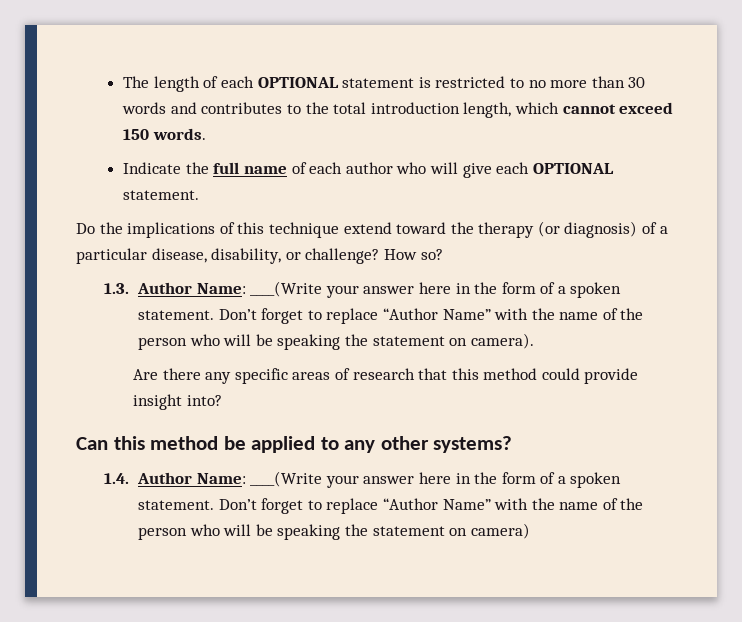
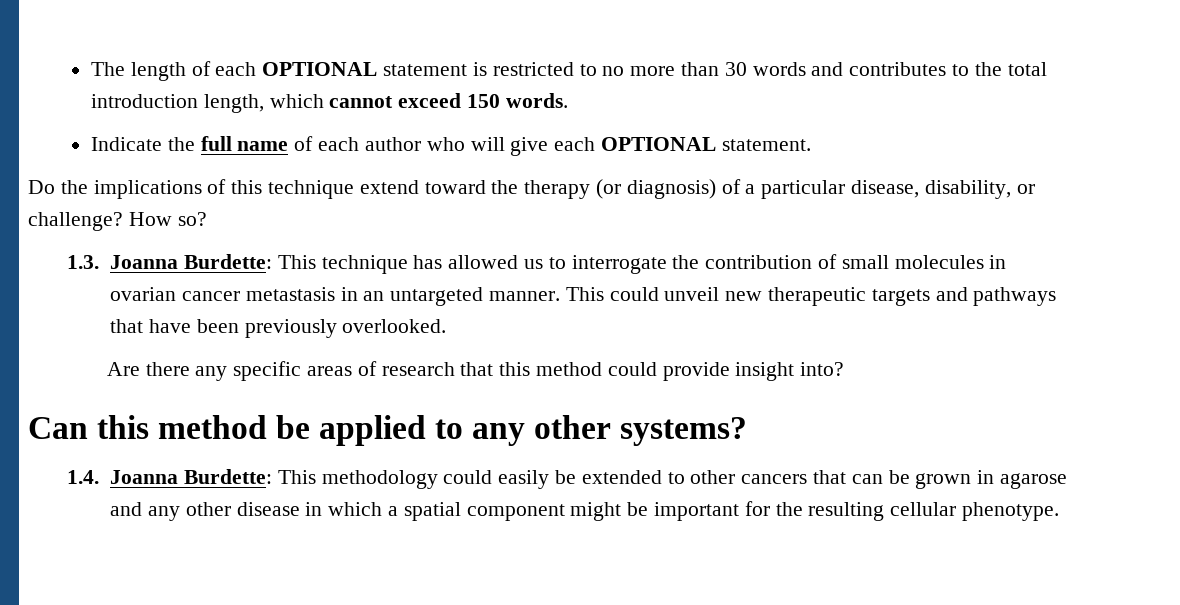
- 1.3. Author Name: ____(Write your answer here in the form of a spoken statement. Don’t forget to replace “Author Name” with the name of the person who will be speaking the statement on camera).
+ 1.3. Joanna Burdette: This technique has allowed us to interrogate the contribution of small molecules in ovarian cancer metastasis in an untargeted manner. This could unveil new therapeutic targets and pathways that have been previously overlooked.
- 1.4. Author Name: ____(Write your answer here in the form of a spoken statement. Don’t forget to replace “Author Name” with the name of the person who will be speaking the statement on camera)
+ 1.4. Joanna Burdette: This methodology could easily be extended to other cancers that can be grown in agarose and any other disease in which a spatial component might be important for the resulting cellular phenotype.

